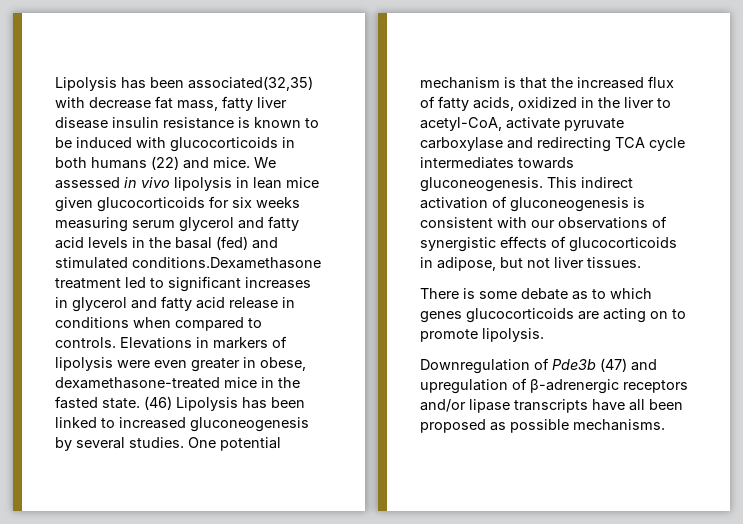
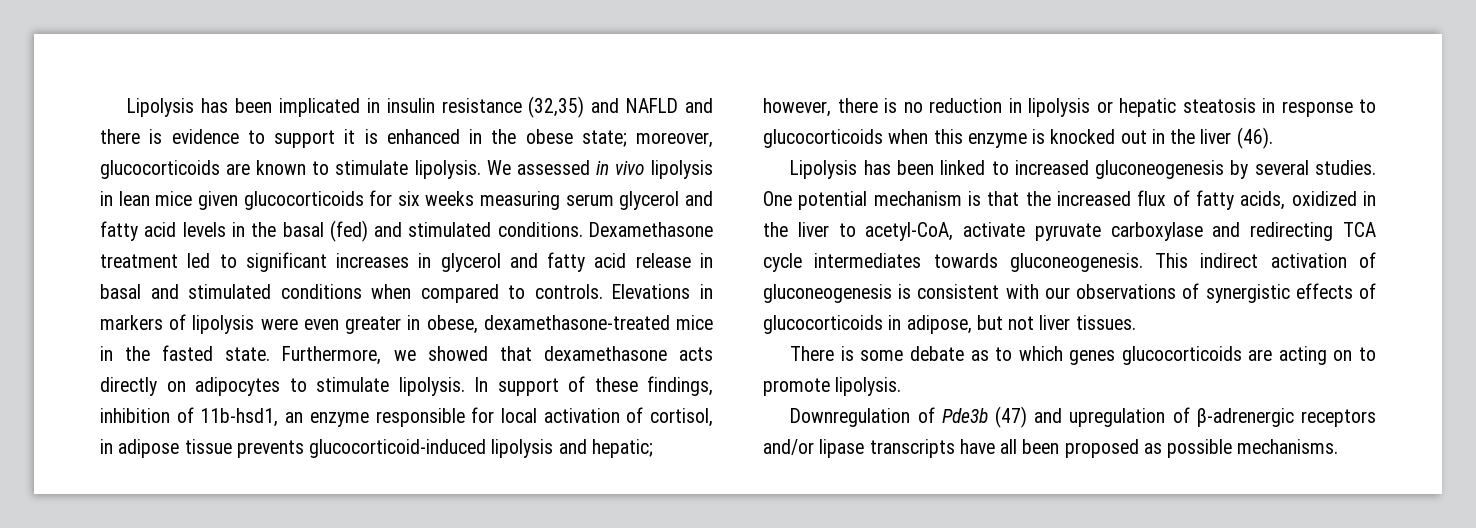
- Lipolysis has been associated(32,35) with decrease fat mass, fatty liver disease insulin resistance is known to be induced with glucocorticoids in both humans (22) and mice.
+ Lipolysis has been implicated in insulin resistance (32,35) and NAFLD and there is evidence to support it is enhanced in the obese state; moreover, glucocorticoids are known to stimulate lipolysis.
- We assessed in vivo lipolysis in lean mice given glucocorticoids for six weeks measuring serum glycerol and fatty acid levels in the basal (fed) and stimulated conditions.Dexamethasone treatment led to significant increases in glycerol and fatty acid release in conditions when compared to controls.
+ We assessed in vivo lipolysis in lean mice given glucocorticoids for six weeks measuring serum glycerol and fatty acid levels in the basal (fed) and stimulated conditions. Dexamethasone treatment led to significant increases in glycerol and fatty acid release in basal and stimulated conditions when compared to controls.
- (46) Lipolysis has been linked to increased gluconeogenesis by several studies.
+ Furthermore, we showed that dexamethasone acts directly on adipocytes to stimulate lipolysis. In support of these findings, inhibition of 11b-hsd1, an enzyme responsible for local activation of cortisol, in adipose tissue prevents glucocorticoid-induced lipolysis and hepatic; however, there is no reduction in lipolysis or hepatic steatosis in response to glucocorticoids when this enzyme is knocked out in the liver (46).
+ Lipolysis has been linked to increased gluconeogenesis by several studies.

